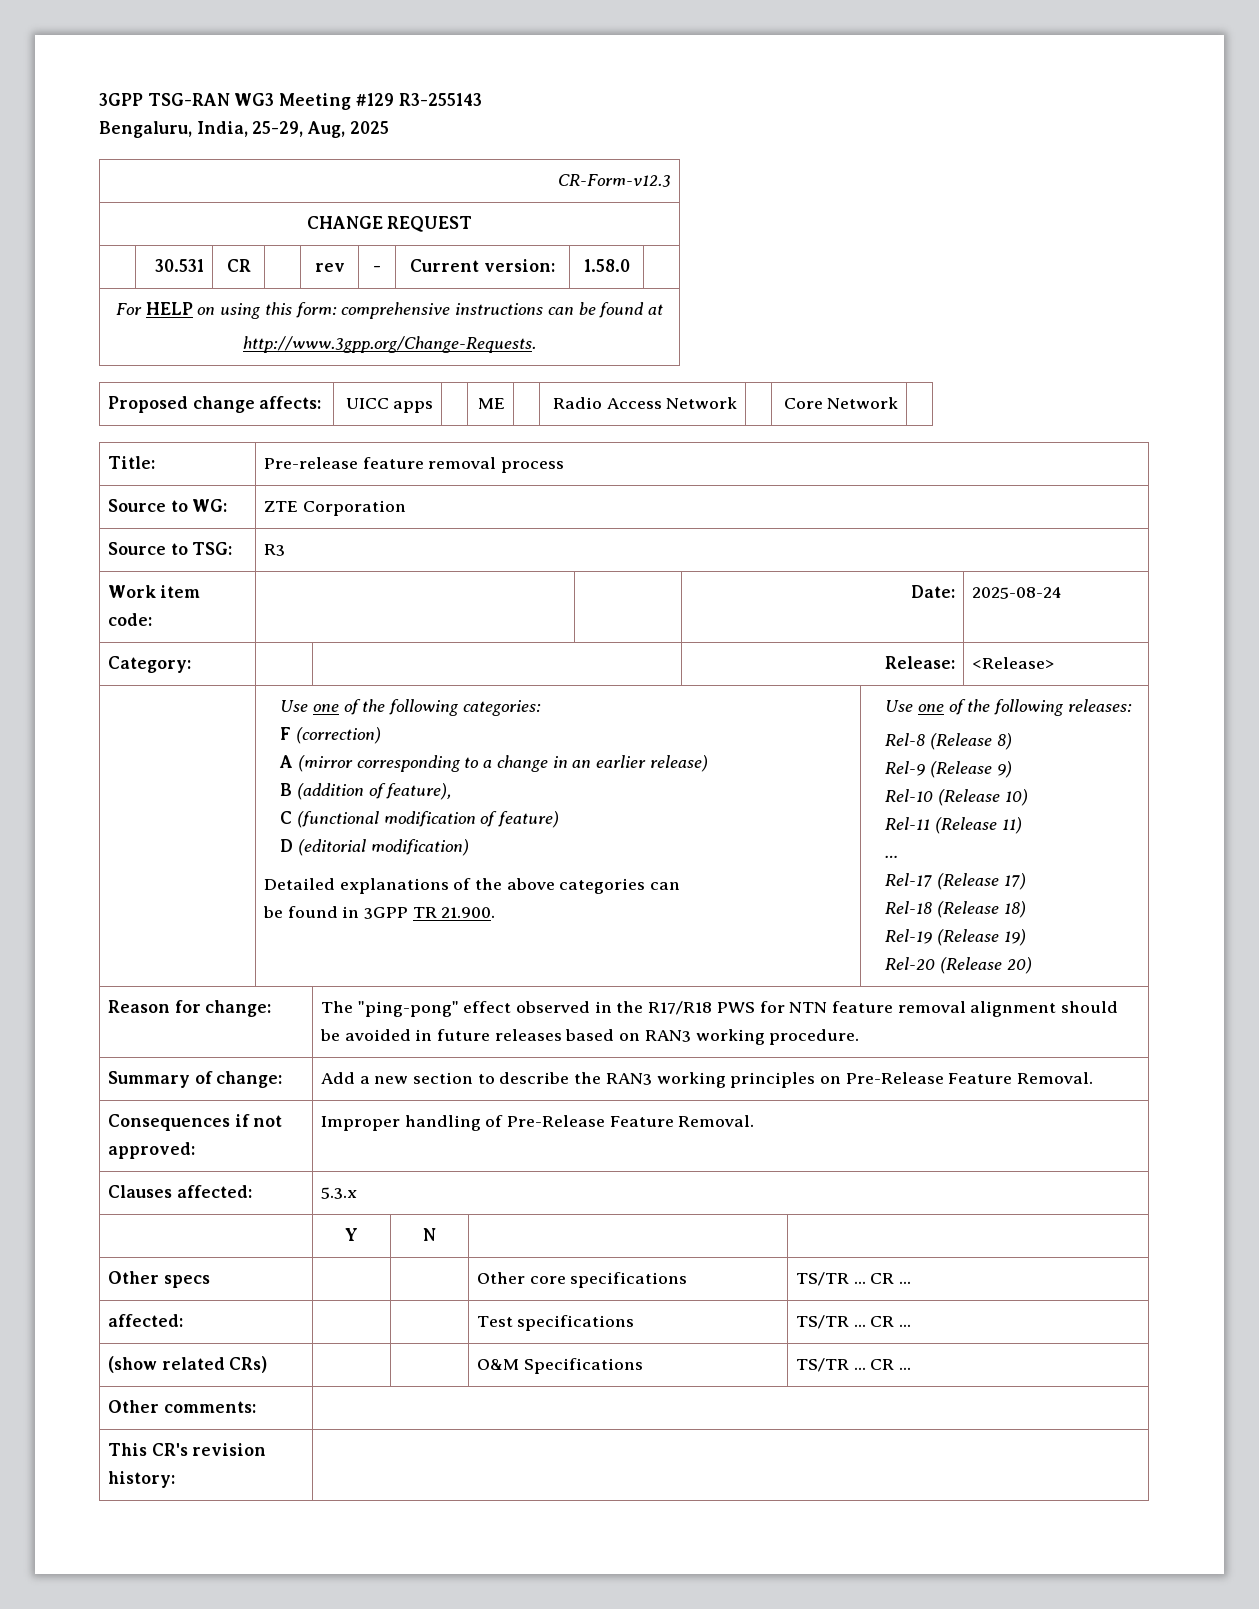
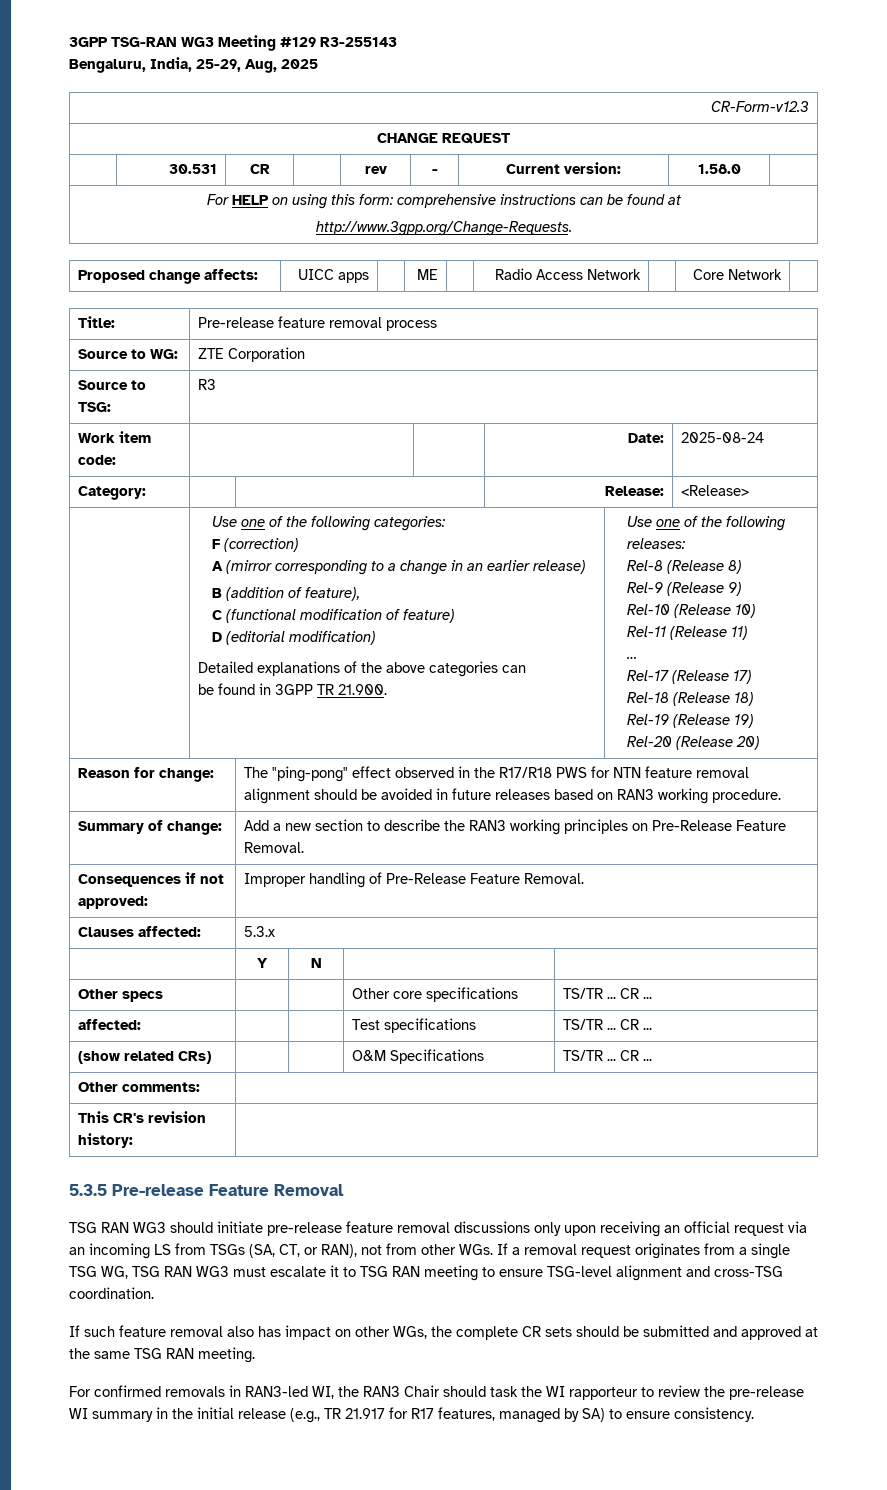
+ 5.3.5 Pre-release Feature Removal
+ TSG RAN WG3 should initiate pre-release feature removal discussions only upon receiving an official request via an incoming LS from TSGs (SA, CT, or RAN), not from other WGs. If a removal request originates from a single TSG WG, TSG RAN WG3 must escalate it to TSG RAN meeting to ensure TSG-level alignment and cross-TSG coordination.
+ If such feature removal also has impact on other WGs, the complete CR sets should be submitted and approved at the same TSG RAN meeting.
+ For confirmed removals in RAN3-led WI, the RAN3 Chair should task the WI rapporteur to review the pre-release WI summary in the initial release (e.g., TR 21.917 for R17 features, managed by SA) to ensure consistency.

